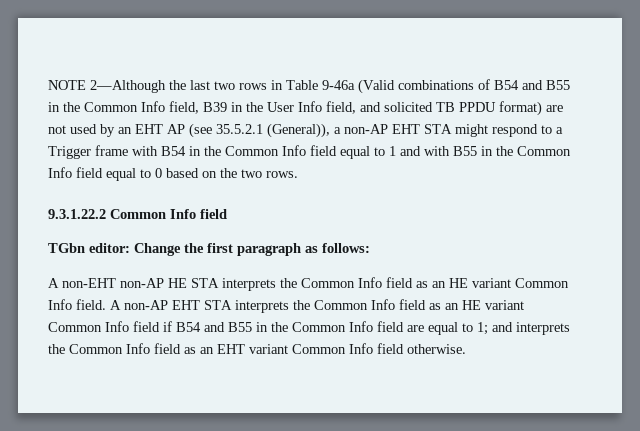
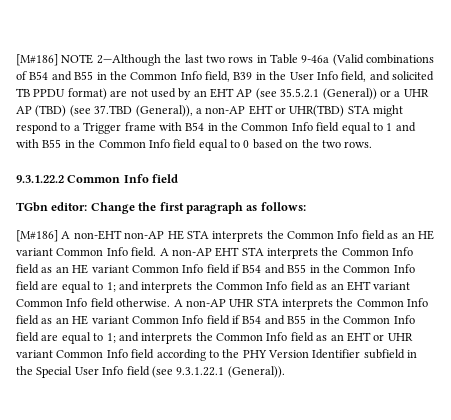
- NOTE 2—Although the last two rows in Table 9-46a (Valid combinations of B54 and B55 in the Common Info field, B39 in the User Info field, and solicited TB PPDU format) are not used by an EHT AP (see 35.5.2.1 (General)), a non-AP EHT STA might respond to a Trigger frame with B54 in the Common Info field equal to 1 and with B55 in the Common Info field equal to 0 based on the two rows.
+ [M#186] NOTE 2—Although the last two rows in Table 9-46a (Valid combinations of B54 and B55 in the Common Info field, B39 in the User Info field, and solicited TB PPDU format) are not used by an EHT AP (see 35.5.2.1 (General)) or a UHR AP (TBD) (see 37.TBD (General)), a non-AP EHT or UHR(TBD) STA might respond to a Trigger frame with B54 in the Common Info field equal to 1 and with B55 in the Common Info field equal to 0 based on the two rows.
- A non-EHT non-AP HE STA interprets the Common Info field as an HE variant Common Info field.
+ [M#186] A non-EHT non-AP HE STA interprets the Common Info field as an HE variant Common Info field.
+ A non-AP UHR STA interprets the Common Info field as an HE variant Common Info field if B54 and B55 in the Common Info field are equal to 1; and interprets the Common Info field as an EHT or UHR variant Common Info field according to the PHY Version Identifier subfield in the Special User Info field (see 9.3.1.22.1 (General)).

